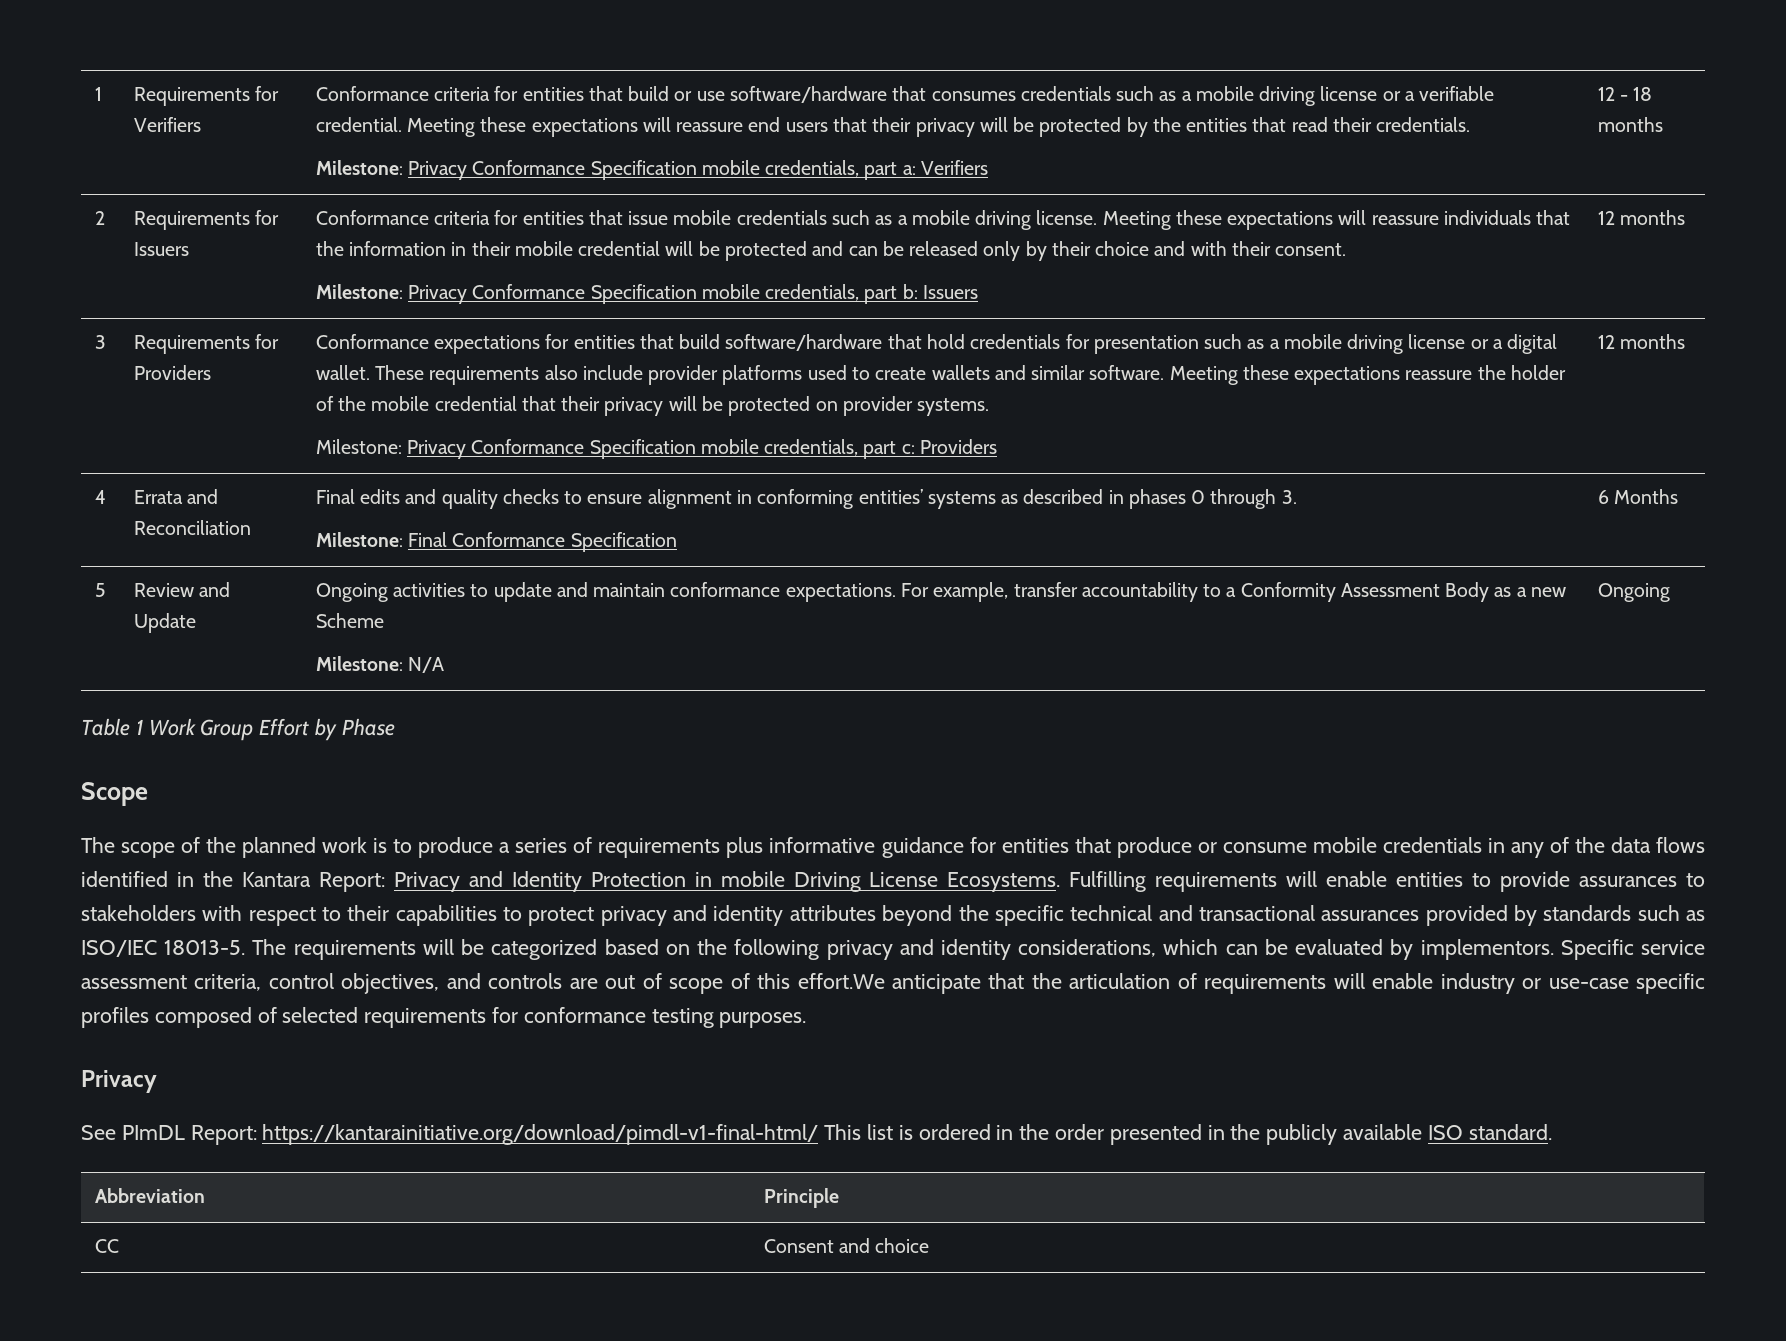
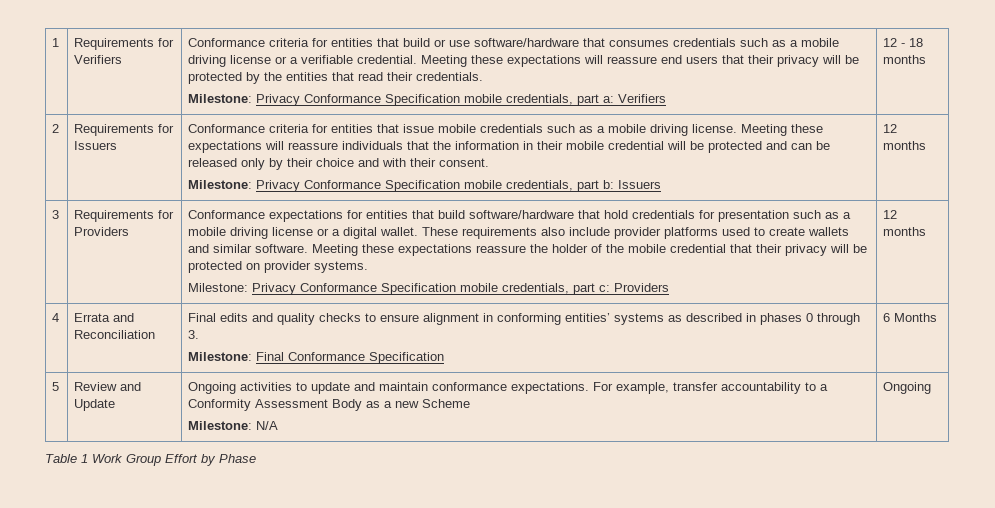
- Scope
- The scope of the planned work is to produce a series of requirements plus informative guidance for entities that produce or consume mobile credentials in any of the data flows identified in the Kantara Report: Privacy and Identity Protection in mobile Driving License Ecosystems. Fulfilling requirements will enable entities to provide assurances to stakeholders with respect to their capabilities to protect privacy and identity attributes beyond the specific technical and transactional assurances provided by standards such as ISO/IEC 18013-5. The requirements will be categorized based on the following privacy and identity considerations, which can be evaluated by implementors. Specific service assessment criteria, control objectives, and controls are out of scope of this effort.We anticipate that the articulation of requirements will enable industry or use-case specific profiles composed of selected requirements for conformance testing purposes.
- Privacy
- See PImDL Report: https://kantarainitiative.org/download/pimdl-v1-final-html/ This list is ordered in the order presented in the publicly available ISO standard.
- Abbreviation | Principle
- CC | Consent and choice

